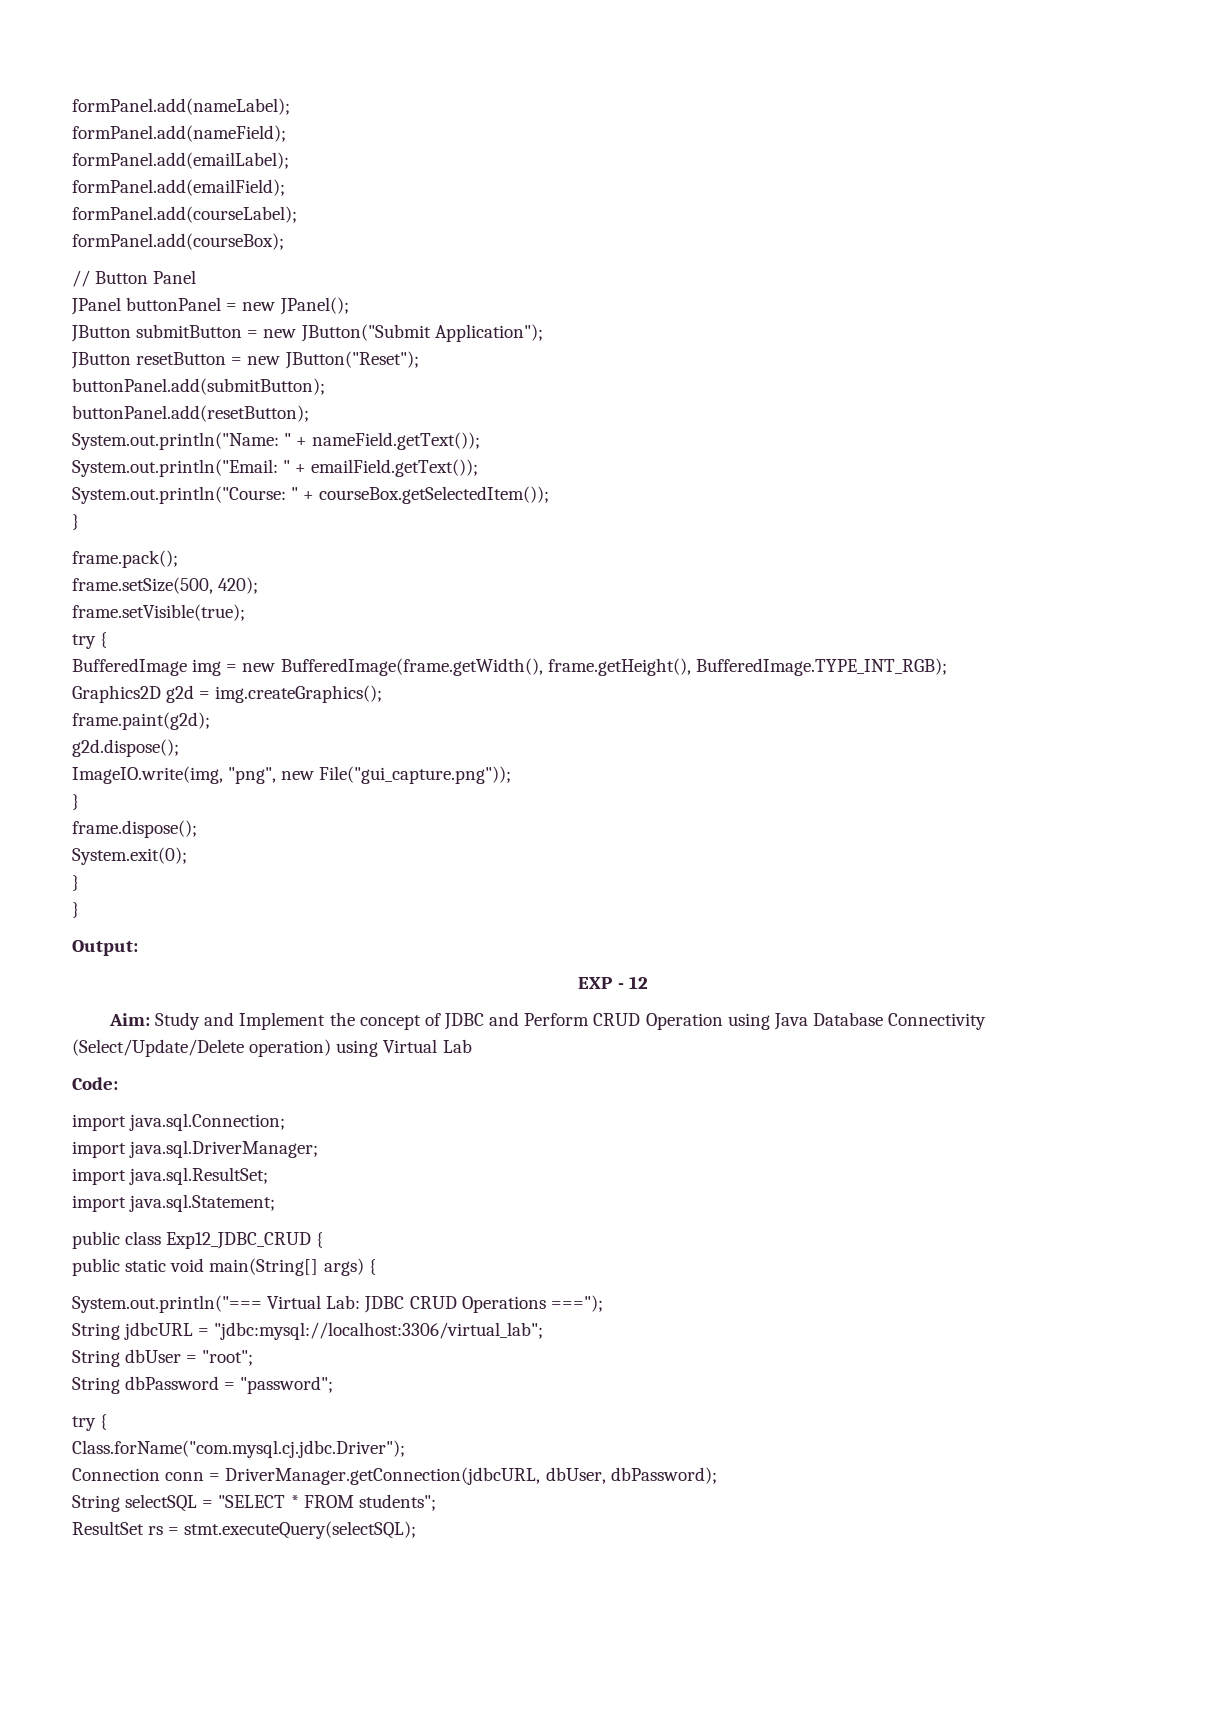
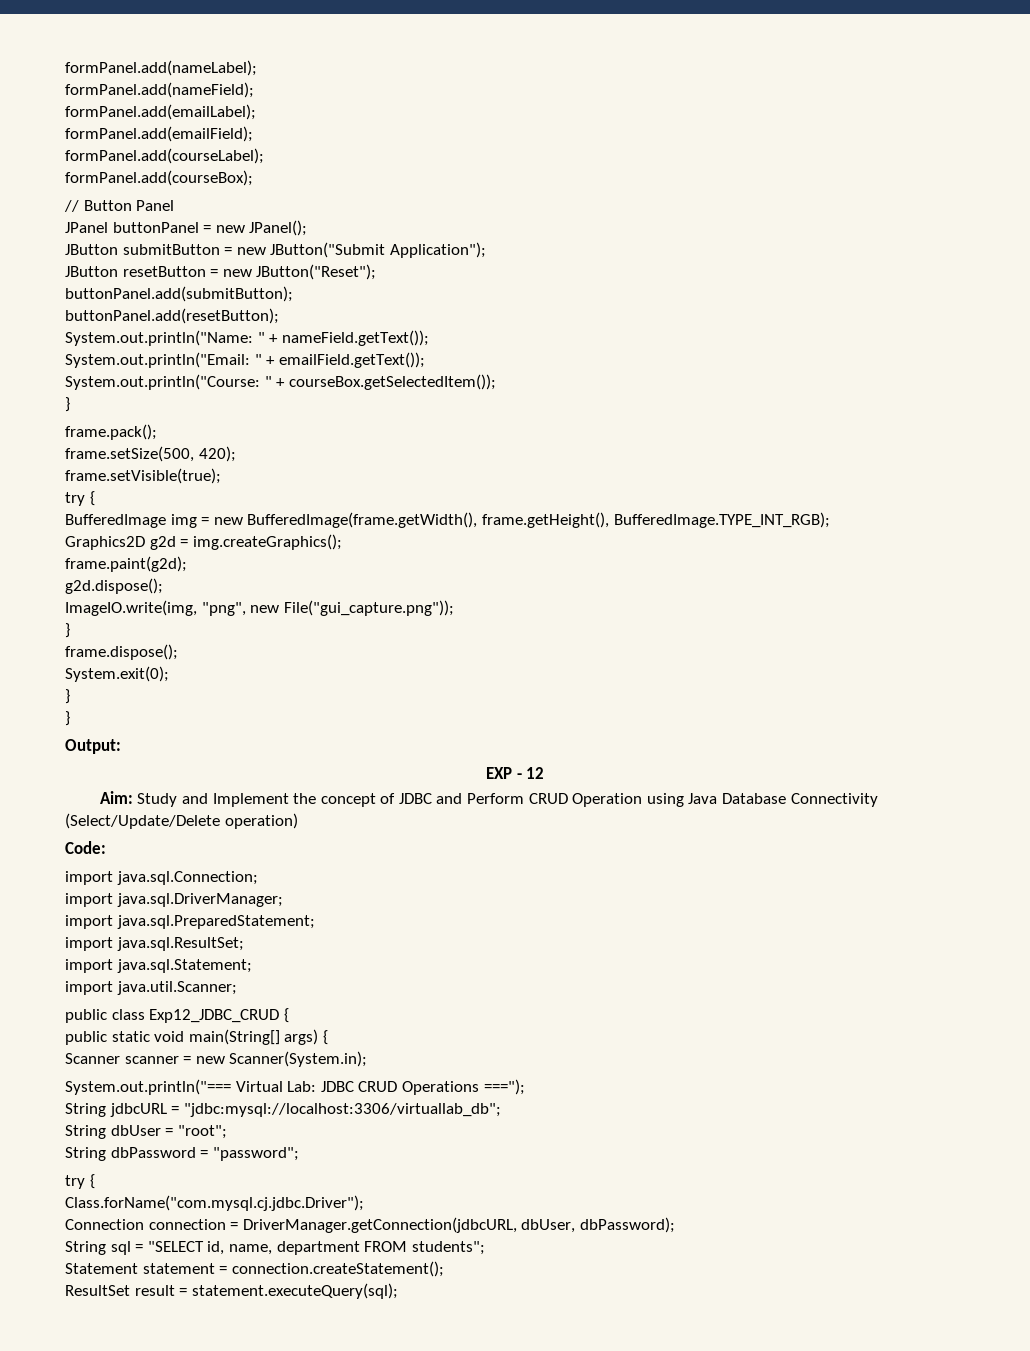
- Aim: Study and Implement the concept of JDBC and Perform CRUD Operation using Java Database Connectivity (Select/Update/Delete operation) using Virtual Lab
+ Aim: Study and Implement the concept of JDBC and Perform CRUD Operation using Java Database Connectivity (Select/Update/Delete operation)
+ import java.sql.PreparedStatement;
+ import java.util.Scanner;
+ Scanner scanner = new Scanner(System.in);
- String jdbcURL = "jdbc:mysql://localhost:3306/virtual_lab";
+ String jdbcURL = "jdbc:mysql://localhost:3306/virtuallab_db";
- Connection conn = DriverManager.getConnection(jdbcURL, dbUser, dbPassword);
+ Connection connection = DriverManager.getConnection(jdbcURL, dbUser, dbPassword);
- String selectSQL = "SELECT * FROM students";
+ String sql = "SELECT id, name, department FROM students";
- ResultSet rs = stmt.executeQuery(selectSQL);
+ Statement statement = connection.createStatement();
+ ResultSet result = statement.executeQuery(sql);

